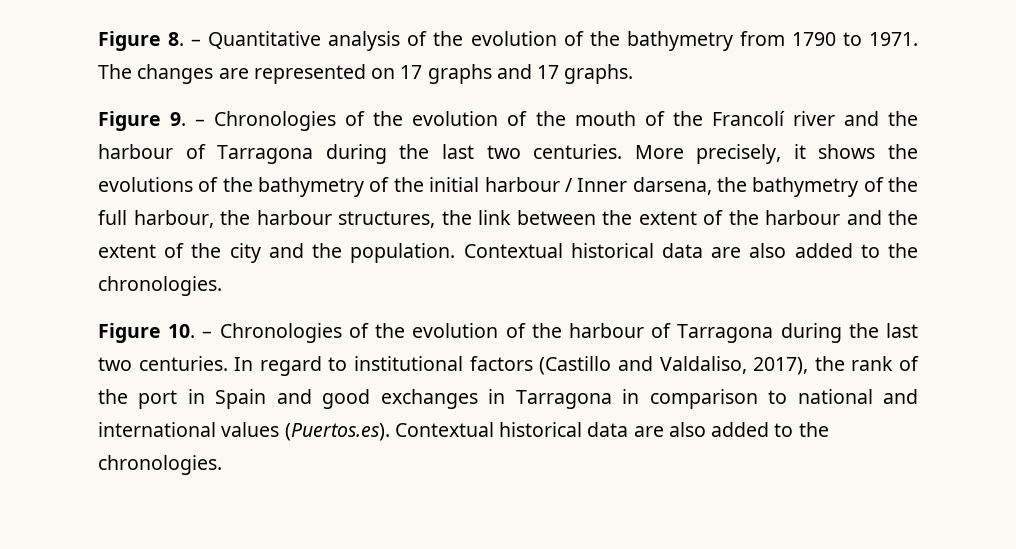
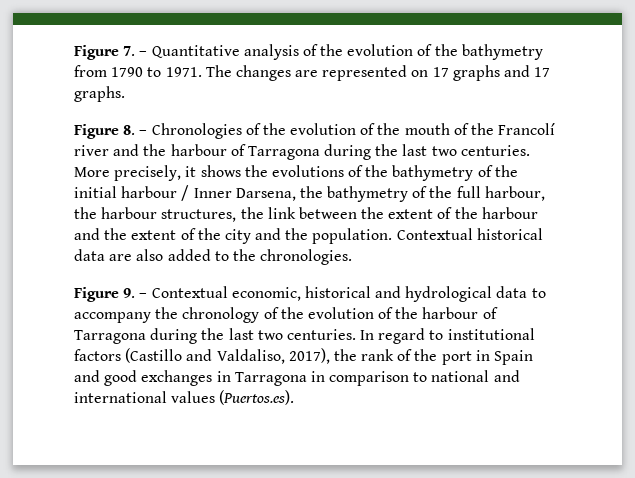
- Figure 8. – Quantitative analysis of the evolution of the bathymetry from 1790 to 1971.
+ Figure 7. – Quantitative analysis of the evolution of the bathymetry from 1790 to 1971.
- Figure 9. – Chronologies of the evolution of the mouth of the Francolí river and the harbour of Tarragona during the last two centuries.
+ Figure 8. – Chronologies of the evolution of the mouth of the Francolí river and the harbour of Tarragona during the last two centuries.
- More precisely, it shows the evolutions of the bathymetry of the initial harbour / Inner darsena, the bathymetry of the full harbour, the harbour structures, the link between the extent of the harbour and the extent of the city and the population.
+ More precisely, it shows the evolutions of the bathymetry of the initial harbour / Inner Darsena, the bathymetry of the full harbour, the harbour structures, the link between the extent of the harbour and the extent of the city and the population.
- Figure 10. – Chronologies of the evolution of the harbour of Tarragona during the last two centuries.
+ Figure 9. – Contextual economic, historical and hydrological data to accompany the chronology of the evolution of the harbour of Tarragona during the last two centuries.
- In regard to institutional factors (Castillo and Valdaliso, 2017), the rank of the port in Spain and good exchanges in Tarragona in comparison to national and international values (Puertos.es). Contextual historical data are also added to the chronologies.
+ In regard to institutional factors (Castillo and Valdaliso, 2017), the rank of the port in Spain and good exchanges in Tarragona in comparison to national and international values (Puertos.es).

